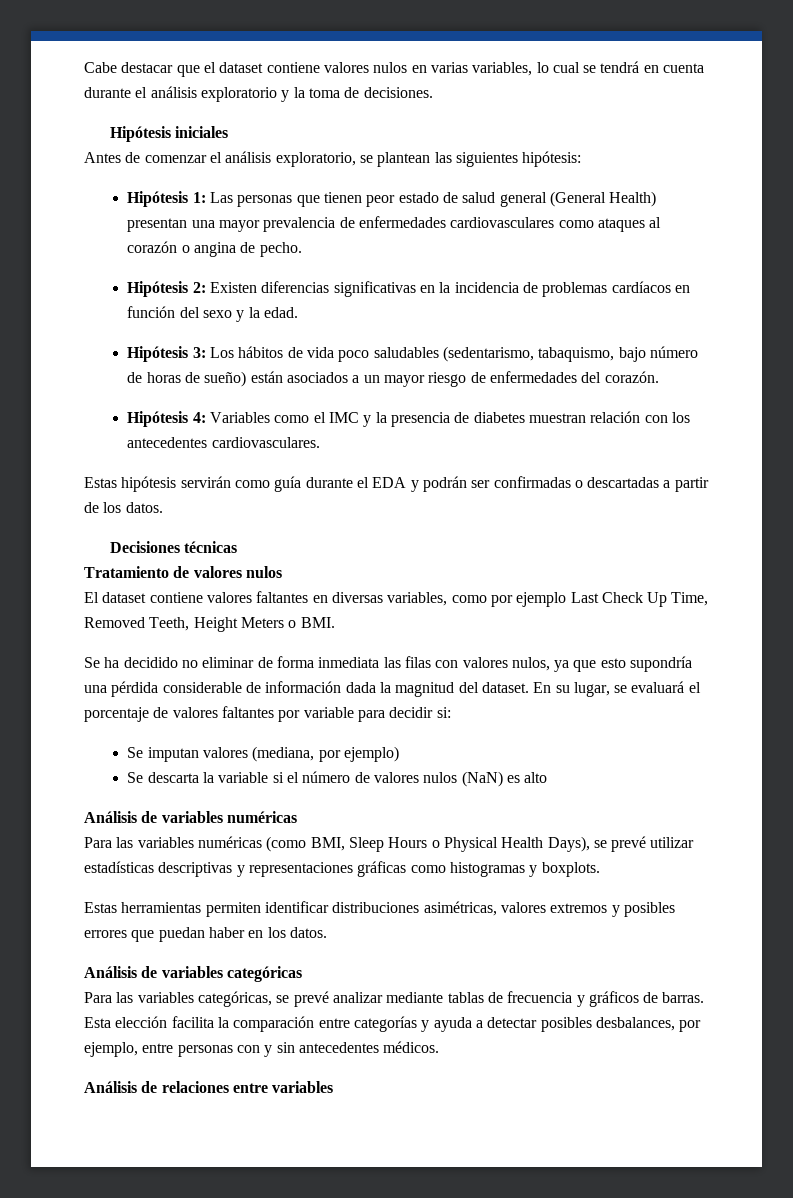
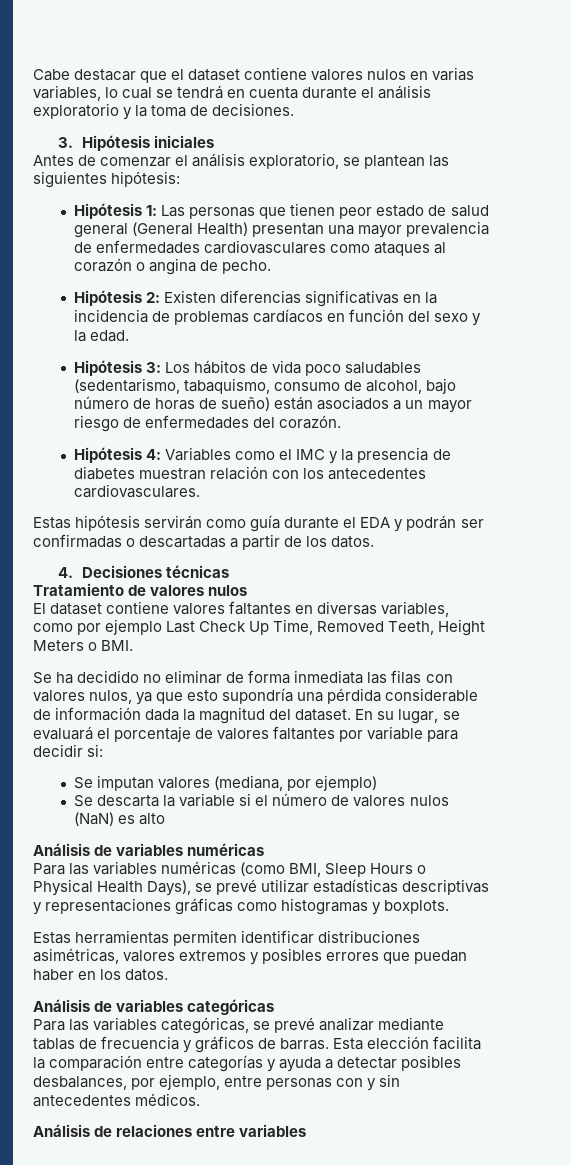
- Hipótesis iniciales
+ 3. Hipótesis iniciales
- Hipótesis 3: Los hábitos de vida poco saludables (sedentarismo, tabaquismo, bajo número de horas de sueño) están asociados a un mayor riesgo de enfermedades del corazón.
+ Hipótesis 3: Los hábitos de vida poco saludables (sedentarismo, tabaquismo, consumo de alcohol, bajo número de horas de sueño) están asociados a un mayor riesgo de enfermedades del corazón.
- Decisiones técnicas
+ 4. Decisiones técnicas

